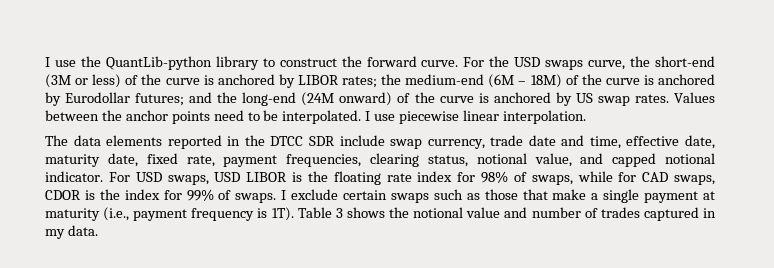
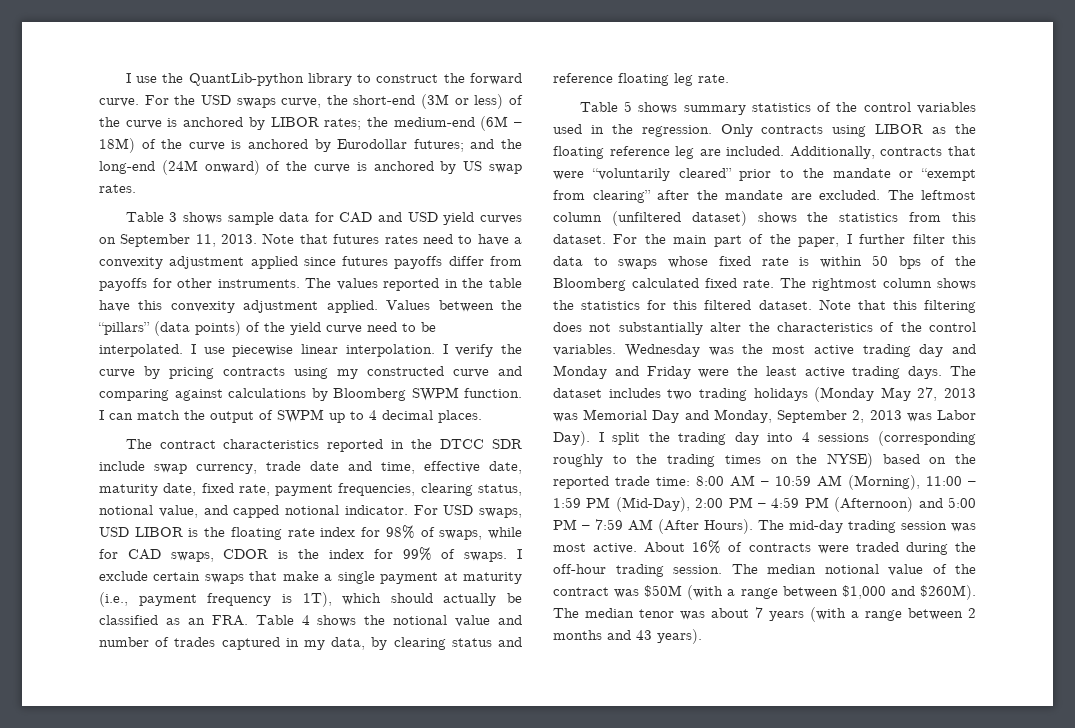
- For the USD swaps curve, the short-end (3M or less) of the curve is anchored by LIBOR rates; the medium-end (6M – 18M) of the curve is anchored by Eurodollar futures; and the long-end (24M onward) of the curve is anchored by US swap rates. Values between the anchor points need to be interpolated.
+ For the USD swaps curve, the short-end (3M or less) of the curve is anchored by LIBOR rates; the medium-end (6M – 18M) of the curve is anchored by Eurodollar futures; and the long-end (24M onward) of the curve is anchored by US swap rates.
+ Table 3 shows sample data for CAD and USD yield curves on September 11, 2013. Note that futures rates need to have a convexity adjustment applied since futures payoffs differ from payoffs for other instruments. The values reported in the table have this convexity adjustment applied. Values between the “pillars” (data points) of the yield curve need to be interpolated.
- I use piecewise linear interpolation.
- The data elements reported in the DTCC SDR include swap currency, trade date and time, effective date, maturity date, fixed rate, payment frequencies, clearing status, notional value, and capped notional indicator.
+ I use piecewise linear interpolation. I verify the curve by pricing contracts using my constructed curve and comparing against calculations by Bloomberg SWPM function. I can match the output of SWPM up to 4 decimal places.
+ The contract characteristics reported in the DTCC SDR include swap currency, trade date and time, effective date, maturity date, fixed rate, payment frequencies, clearing status, notional value, and capped notional indicator.
- I exclude certain swaps such as those that make a single payment at maturity (i.e., payment frequency is 1T). Table 3 shows the notional value and number of trades captured in my data.
+ I exclude certain swaps that make a single payment at maturity (i.e., payment frequency is 1T), which should actually be classified as an FRA. Table 4 shows the notional value and number of trades captured in my data, by clearing status and reference floating leg rate.
+ Table 5 shows summary statistics of the control variables used in the regression. Only contracts using LIBOR as the floating reference leg are included. Additionally, contracts that were “voluntarily cleared” prior to the mandate or “exempt from clearing” after the mandate are excluded. The leftmost column (unfiltered dataset) shows the statistics from this dataset. For the main part of the paper, I further filter this data to swaps whose fixed rate is within 50 bps of the Bloomberg calculated fixed rate. The rightmost column shows the statistics for this filtered dataset. Note that this filtering does not substantially alter the characteristics of the control variables. Wednesday was the most active trading day and Monday and Friday were the least active trading days. The dataset includes two trading holidays (Monday May 27, 2013 was Memorial Day and Monday, September 2, 2013 was Labor Day). I split the trading day into 4 sessions (corresponding roughly to the trading times on the NYSE) based on the reported trade time: 8:00 AM – 10:59 AM (Morning), 11:00 – 1:59 PM (Mid-Day), 2:00 PM – 4:59 PM (Afternoon) and 5:00 PM – 7:59 AM (After Hours). The mid-day trading session was most active. About 16% of contracts were traded during the off-hour trading session. The median notional value of the contract was $50M (with a range between $1,000 and $260M). The median tenor was about 7 years (with a range between 2 months and 43 years).

